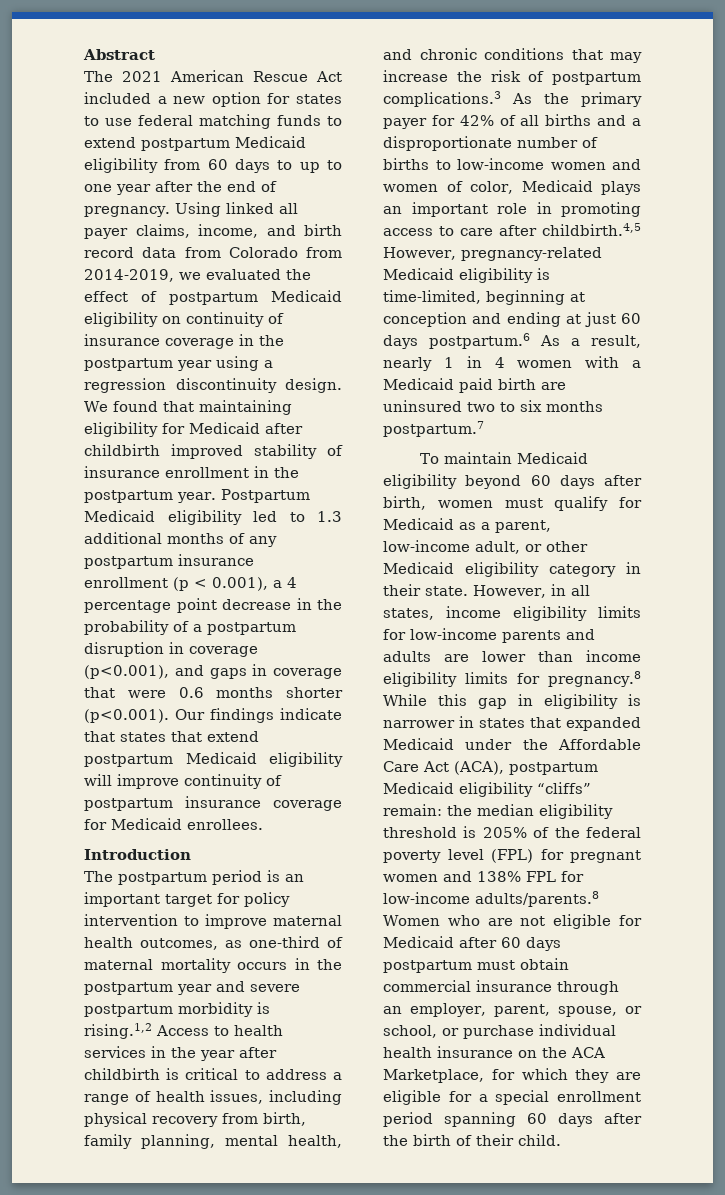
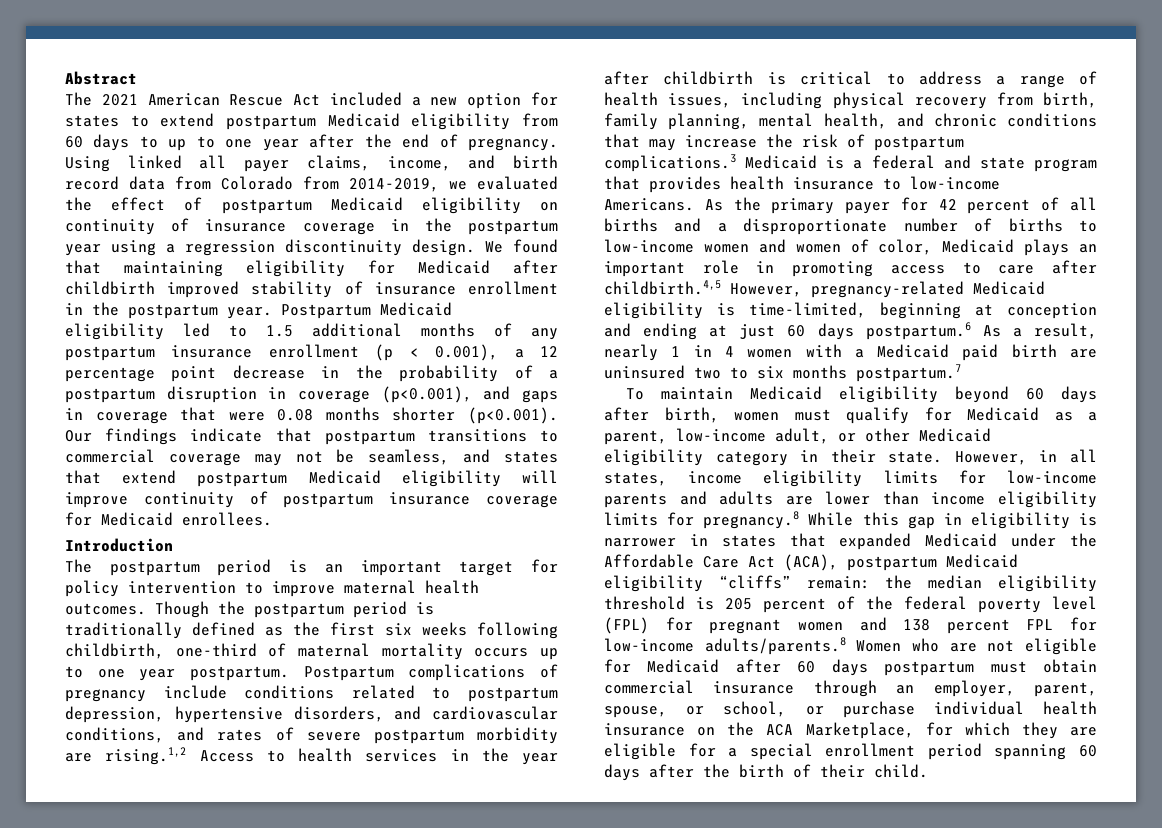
- The 2021 American Rescue Act included a new option for states to use federal matching funds to extend postpartum Medicaid eligibility from 60 days to up to one year after the end of pregnancy.
+ The 2021 American Rescue Act included a new option for states to extend postpartum Medicaid eligibility from 60 days to up to one year after the end of pregnancy.
- Postpartum Medicaid eligibility led to 1.3 additional months of any postpartum insurance enrollment (p < 0.001), a 4 percentage point decrease in the probability of a postpartum disruption in coverage (p<0.001), and gaps in coverage that were 0.6 months shorter (p<0.001). Our findings indicate that states that extend postpartum Medicaid eligibility will improve continuity of postpartum insurance coverage for Medicaid enrollees.
+ Postpartum Medicaid eligibility led to 1.5 additional months of any postpartum insurance enrollment (p < 0.001), a 12 percentage point decrease in the probability of a postpartum disruption in coverage (p<0.001), and gaps in coverage that were 0.08 months shorter (p<0.001). Our findings indicate that postpartum transitions to commercial coverage may not be seamless, and states that extend postpartum Medicaid eligibility will improve continuity of postpartum insurance coverage for Medicaid enrollees.
- The postpartum period is an important target for policy intervention to improve maternal health outcomes, as one-third of maternal mortality occurs in the postpartum year and severe postpartum morbidity is rising.1,2 Access to health services in the year after childbirth is critical to address a range of health issues, including physical recovery from birth, family planning, mental health, and chronic conditions that may increase the risk of postpartum complications.3 As the primary payer for 42% of all births and a disproportionate number of births to low-income women and women of color, Medicaid plays an important role in promoting access to care after childbirth.4,5 However, pregnancy-related Medicaid eligibility is time-limited, beginning at conception and ending at just 60 days postpartum.6 As a result, nearly 1 in 4 women with a Medicaid paid birth are uninsured two to six months postpartum.7
+ The postpartum period is an important target for policy intervention to improve maternal health outcomes. Though the postpartum period is traditionally defined as the first six weeks following childbirth, one-third of maternal mortality occurs up to one year postpartum. Postpartum complications of pregnancy include conditions related to postpartum depression, hypertensive disorders, and cardiovascular conditions, and rates of severe postpartum morbidity are rising.1,2 Access to health services in the year after childbirth is critical to address a range of health issues, including physical recovery from birth, family planning, mental health, and chronic conditions that may increase the risk of postpartum complications.3 Medicaid is a federal and state program that provides health insurance to low-income Americans. As the primary payer for 42 percent of all births and a disproportionate number of births to low-income women and women of color, Medicaid plays an important role in promoting access to care after childbirth.4,5 However, pregnancy-related Medicaid eligibility is time-limited, beginning at conception and ending at just 60 days postpartum.6 As a result, nearly 1 in 4 women with a Medicaid paid birth are uninsured two to six months postpartum.7
- the median eligibility threshold is 205% of the federal poverty level (FPL) for pregnant women and 138% FPL for low-income adults/parents.8 Women who are not eligible for Medicaid after 60 days postpartum must obtain commercial insurance through an employer, parent, spouse, or school, or purchase individual health insurance on the ACA Marketplace, for which they are eligible for a special enrollment period spanning 60 days after the birth of their child.
+ the median eligibility threshold is 205 percent of the federal poverty level (FPL) for pregnant women and 138 percent FPL for low-income adults/parents.8 Women who are not eligible for Medicaid after 60 days postpartum must obtain commercial insurance through an employer, parent, spouse, or school, or purchase individual health insurance on the ACA Marketplace, for which they are eligible for a special enrollment period spanning 60 days after the birth of their child.

